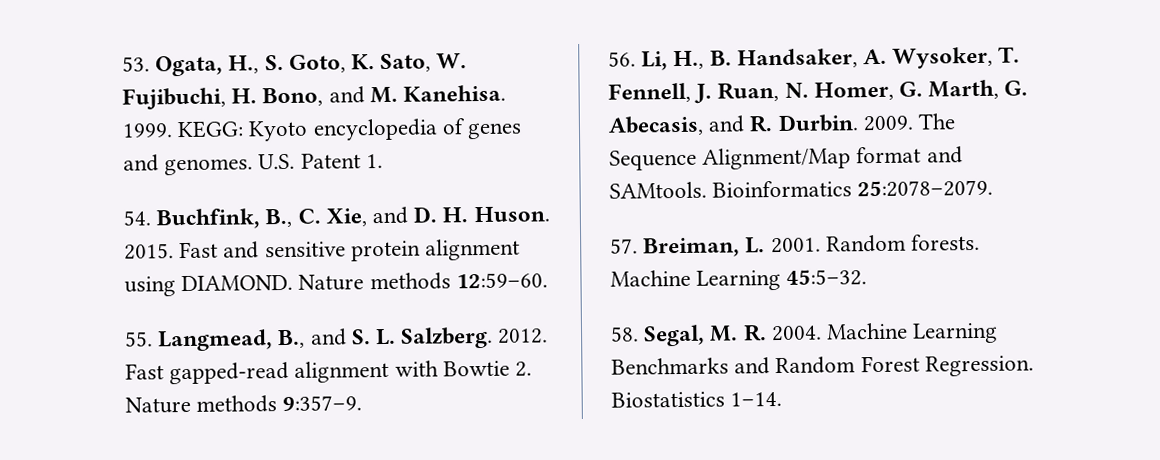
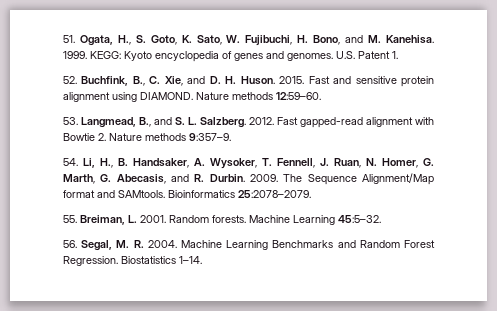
- 53. Ogata, H., S. Goto, K. Sato, W. Fujibuchi, H. Bono, and M. Kanehisa.
+ 51. Ogata, H., S. Goto, K. Sato, W. Fujibuchi, H. Bono, and M. Kanehisa.
- 54. Buchfink, B., C. Xie, and D. H. Huson.
+ 52. Buchfink, B., C. Xie, and D. H. Huson.
- 55. Langmead, B., and S. L. Salzberg.
+ 53. Langmead, B., and S. L. Salzberg.
- 56. Li, H., B. Handsaker, A. Wysoker, T. Fennell, J. Ruan, N. Homer, G. Marth, G. Abecasis, and R. Durbin.
+ 54. Li, H., B. Handsaker, A. Wysoker, T. Fennell, J. Ruan, N. Homer, G. Marth, G. Abecasis, and R. Durbin.
- 57. Breiman, L. 2001.
+ 55. Breiman, L. 2001.
- 58. Segal, M. R. 2004.
+ 56. Segal, M. R. 2004.

